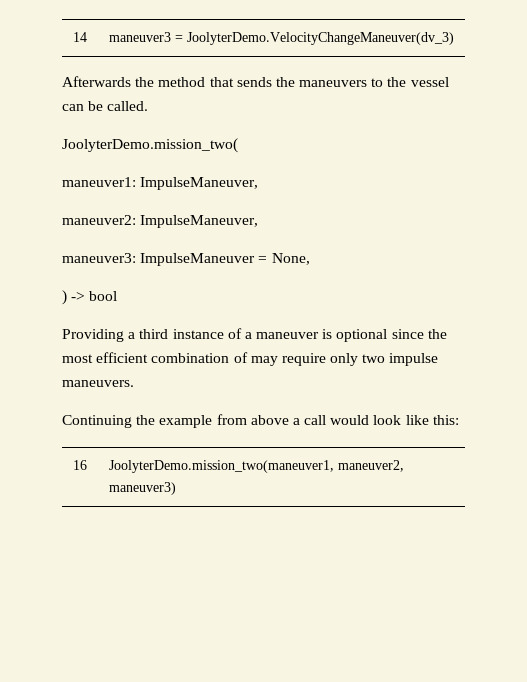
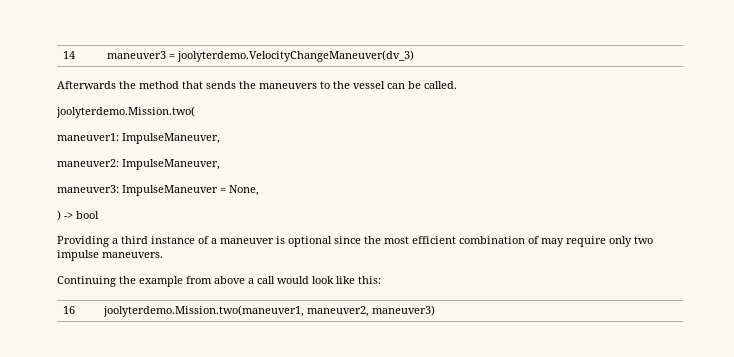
- 14 | maneuver3 = JoolyterDemo.VelocityChangeManeuver(dv_3)
+ 14 | maneuver3 = joolyterdemo.VelocityChangeManeuver(dv_3)
- JoolyterDemo.mission_two(
+ joolyterdemo.Mission.two(
- 16 | JoolyterDemo.mission_two(maneuver1, maneuver2, maneuver3)
+ 16 | joolyterdemo.Mission.two(maneuver1, maneuver2, maneuver3)

